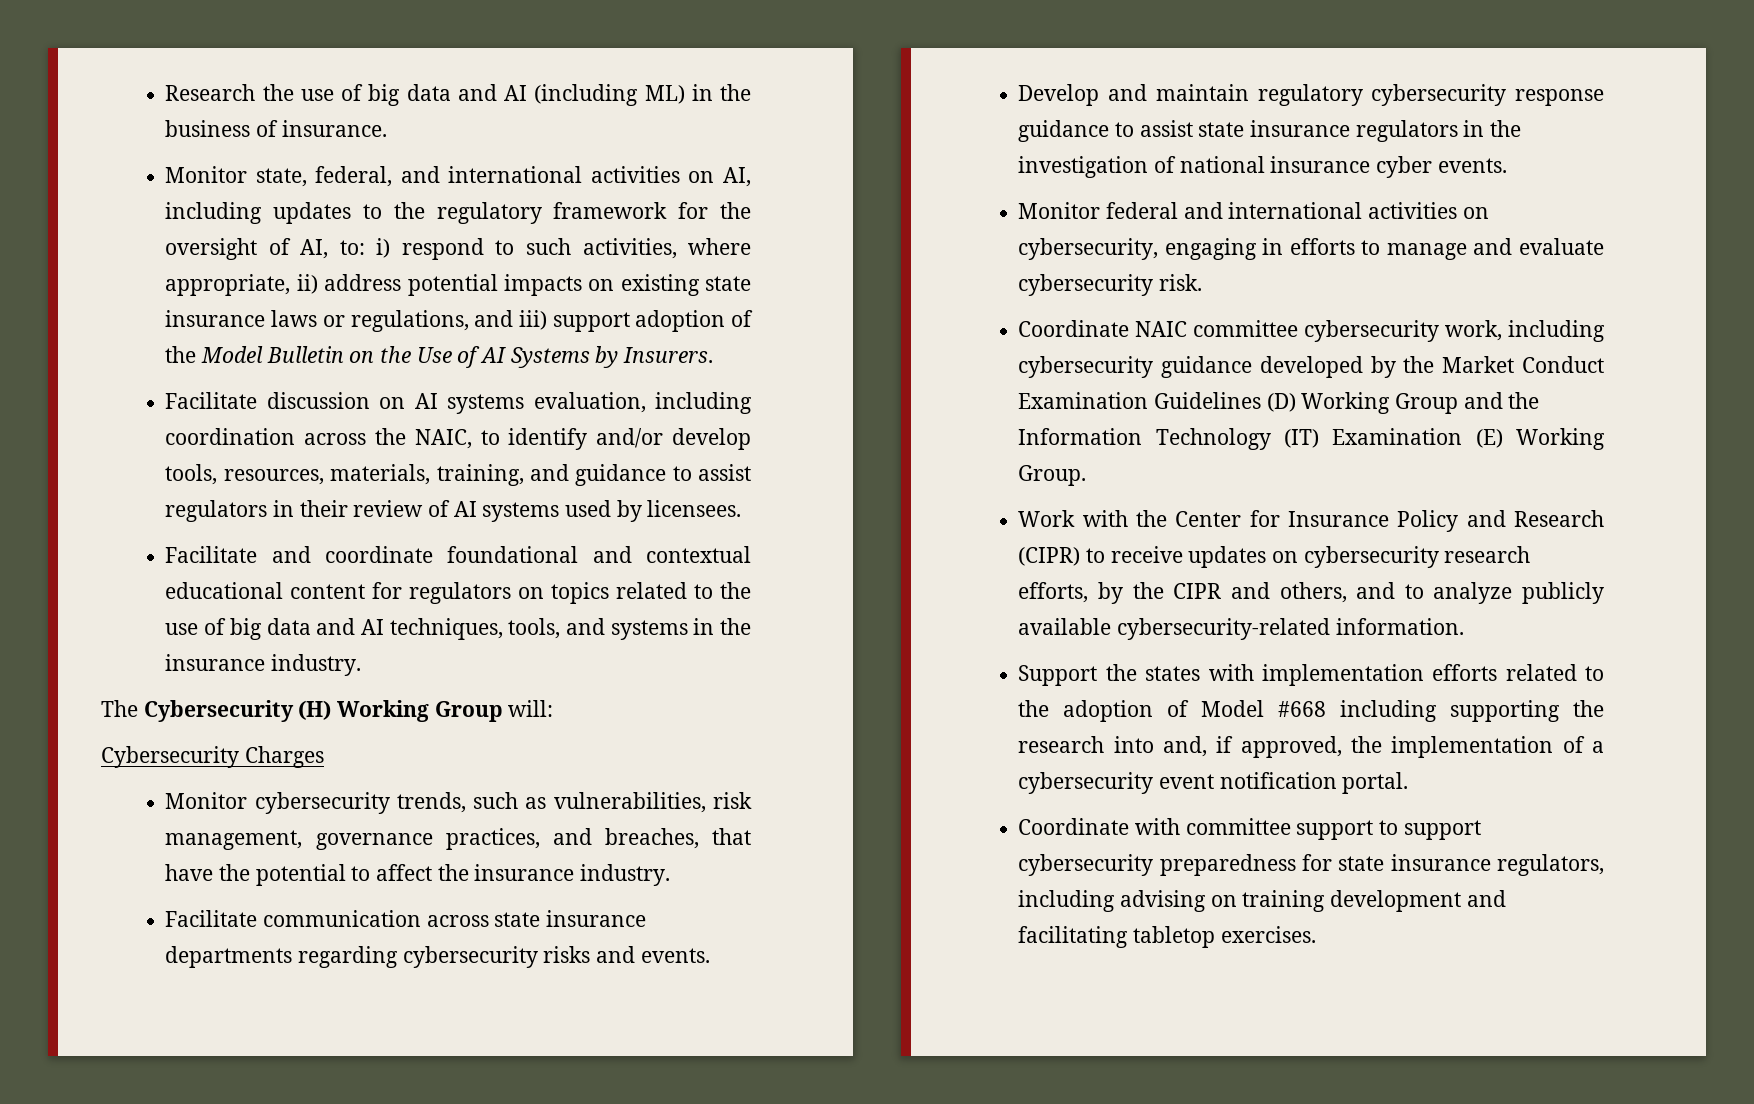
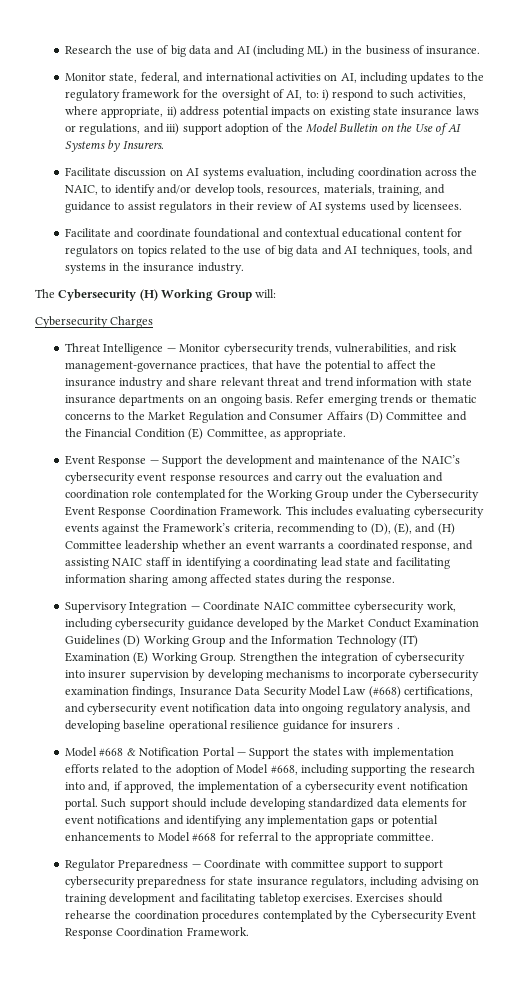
- Monitor cybersecurity trends, such as vulnerabilities, risk management, governance practices, and breaches, that have the potential to affect the insurance industry.
- Facilitate communication across state insurance departments regarding cybersecurity risks and events.
- Develop and maintain regulatory cybersecurity response guidance to assist state insurance regulators in the investigation of national insurance cyber events.
- Monitor federal and international activities on cybersecurity, engaging in efforts to manage and evaluate cybersecurity risk.
- Coordinate NAIC committee cybersecurity work, including cybersecurity guidance developed by the Market Conduct Examination Guidelines (D) Working Group and the Information Technology (IT) Examination (E) Working Group.
- Work with the Center for Insurance Policy and Research (CIPR) to receive updates on cybersecurity research efforts, by the CIPR and others, and to analyze publicly available cybersecurity-related information.
- Support the states with implementation efforts related to the adoption of Model #668 including supporting the research into and, if approved, the implementation of a cybersecurity event notification portal.
- Coordinate with committee support to support cybersecurity preparedness for state insurance regulators, including advising on training development and facilitating tabletop exercises.
+ Threat Intelligence — Monitor cybersecurity trends, vulnerabilities, and risk management-governance practices, that have the potential to affect the insurance industry and share relevant threat and trend information with state insurance departments on an ongoing basis. Refer emerging trends or thematic concerns to the Market Regulation and Consumer Affairs (D) Committee and the Financial Condition (E) Committee, as appropriate.
+ Event Response — Support the development and maintenance of the NAIC’s cybersecurity event response resources and carry out the evaluation and coordination role contemplated for the Working Group under the Cybersecurity Event Response Coordination Framework. This includes evaluating cybersecurity events against the Framework’s criteria, recommending to (D), (E), and (H) Committee leadership whether an event warrants a coordinated response, and assisting NAIC staff in identifying a coordinating lead state and facilitating information sharing among affected states during the response.
+ Supervisory Integration — Coordinate NAIC committee cybersecurity work, including cybersecurity guidance developed by the Market Conduct Examination Guidelines (D) Working Group and the Information Technology (IT) Examination (E) Working Group. Strengthen the integration of cybersecurity into insurer supervision by developing mechanisms to incorporate cybersecurity examination findings, Insurance Data Security Model Law (#668) certifications, and cybersecurity event notification data into ongoing regulatory analysis, and developing baseline operational resilience guidance for insurers .
+ Model #668 & Notification Portal — Support the states with implementation efforts related to the adoption of Model #668, including supporting the research into and, if approved, the implementation of a cybersecurity event notification portal. Such support should include developing standardized data elements for event notifications and identifying any implementation gaps or potential enhancements to Model #668 for referral to the appropriate committee.
+ Regulator Preparedness — Coordinate with committee support to support cybersecurity preparedness for state insurance regulators, including advising on training development and facilitating tabletop exercises.
+ Exercises should rehearse the coordination procedures contemplated by the Cybersecurity Event Response Coordination Framework.

